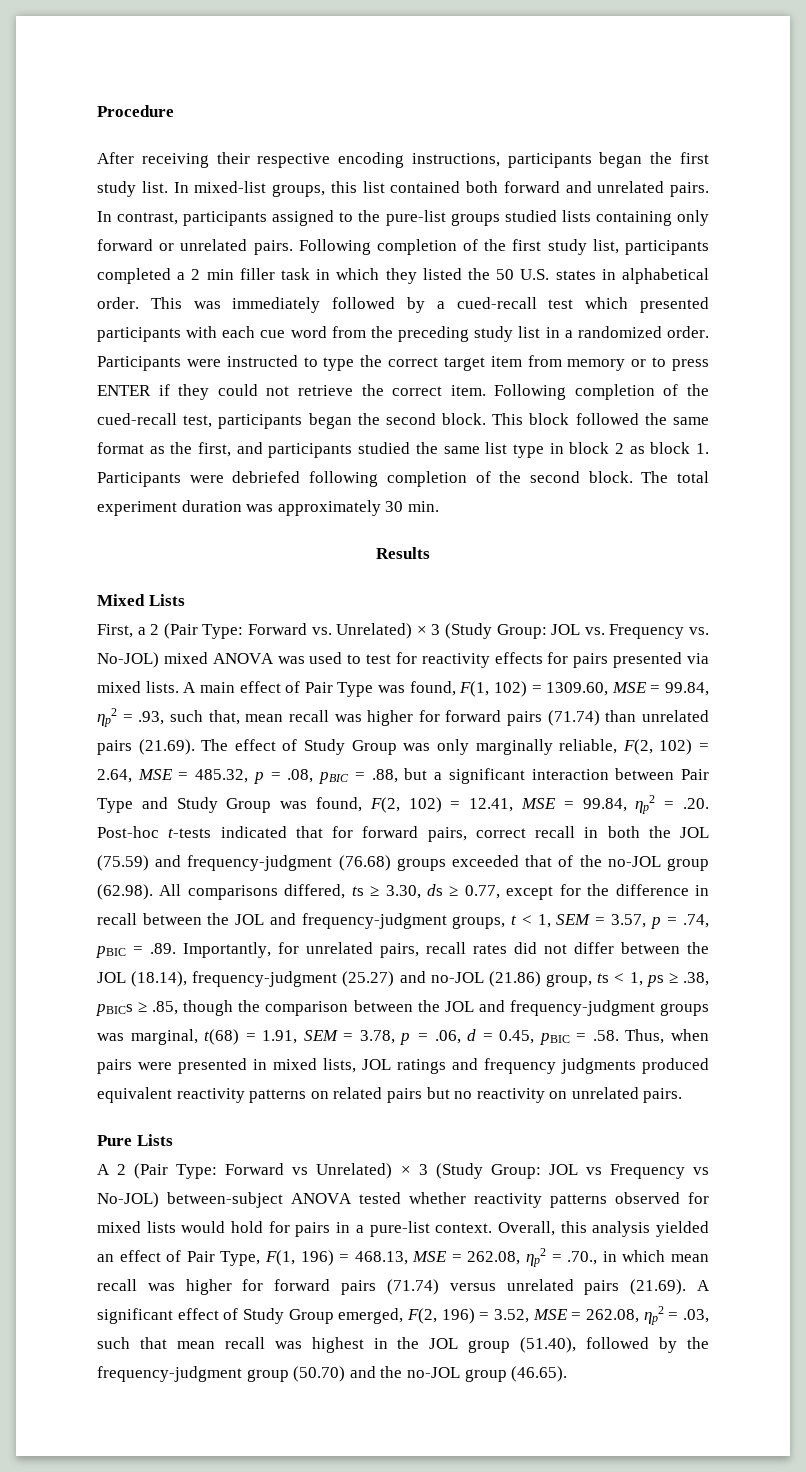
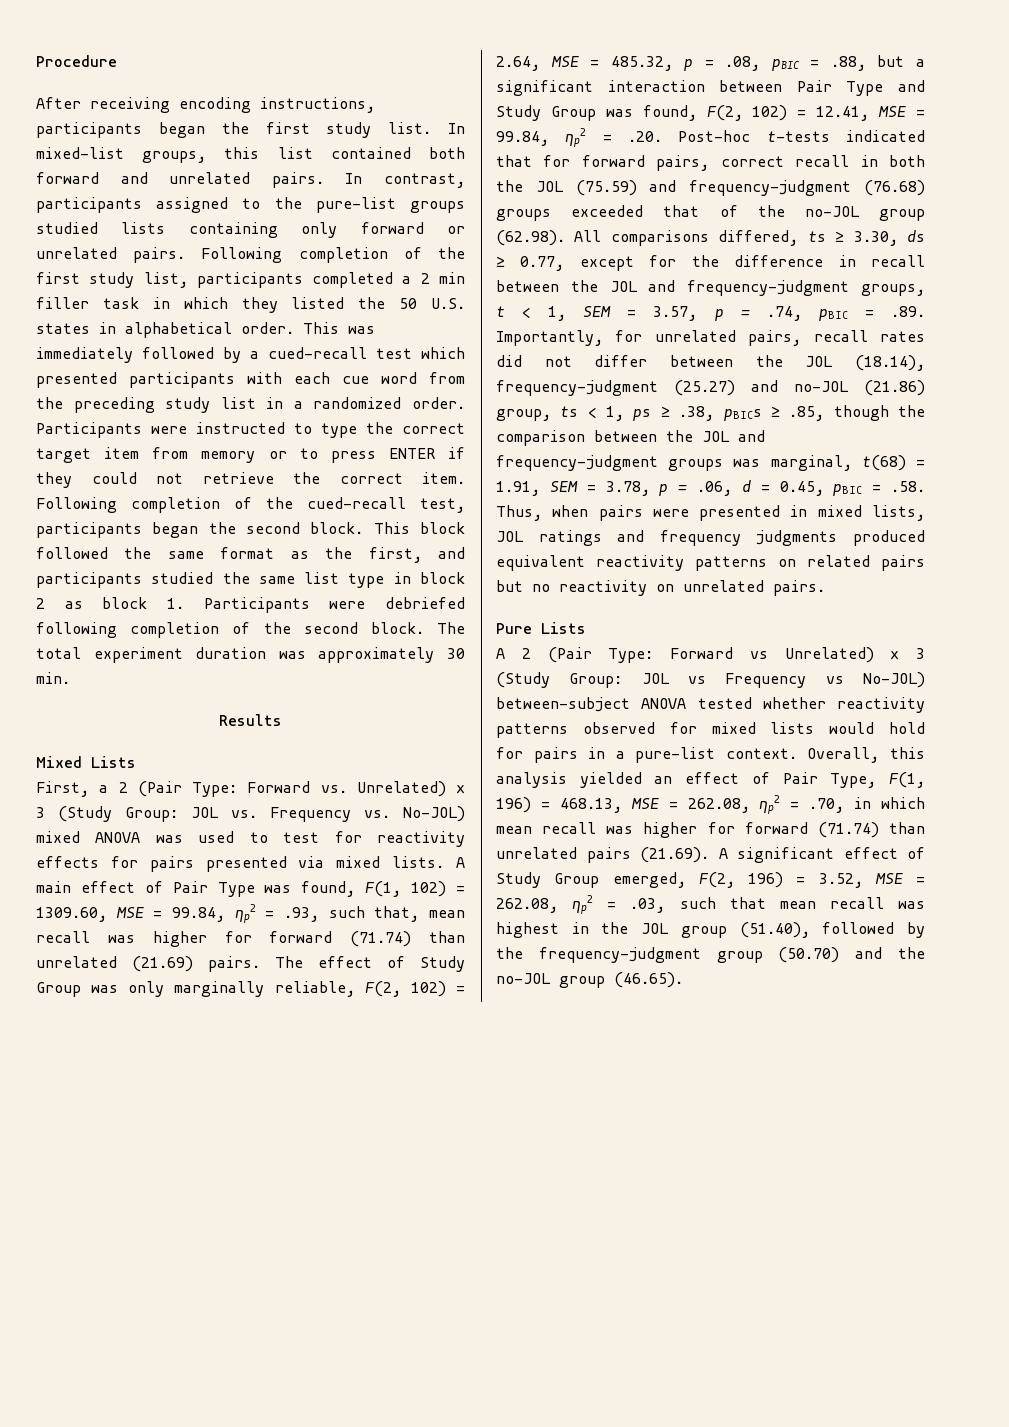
- After receiving their respective encoding instructions, participants began the first study list.
+ After receiving encoding instructions, participants began the first study list.
- A main effect of Pair Type was found, F(1, 102) = 1309.60, MSE = 99.84, ηp2 = .93, such that, mean recall was higher for forward pairs (71.74) than unrelated pairs (21.69). The effect of Study Group was only marginally reliable, F(2, 102) = 2.64, MSE = 485.32, p = .08, pBIC = .88, but a significant interaction between Pair Type and Study Group was found, F(2, 102) = 12.41, MSE = 99.84, ηp2 = .20. Post-hoc t-tests indicated that for forward pairs, correct recall in both the JOL (75.59) and frequency-judgment (76.68) groups exceeded that of the no-JOL group (62.98). All comparisons differed, ts ≥ 3.30, ds ≥ 0.77, except for the difference in recall between the JOL and frequency-judgment groups, t < 1, SEM = 3.57, p = .74, pBIC = .89. Importantly, for unrelated pairs, recall rates did not differ between the JOL (18.14), frequency-judgment (25.27) and no-JOL (21.86) group, ts < 1, ps ≥ .38, pBICs ≥ .85, though the comparison between the JOL and frequency-judgment groups was marginal, t(68) = 1.91, SEM = 3.78, p = .06, d = 0.45, pBIC = .58. Thus, when pairs were presented in mixed lists, JOL ratings and frequency judgments produced equivalent reactivity patterns on related pairs but no reactivity on unrelated pairs.
+ A main effect of Pair Type was found, F(1, 102) = 1309.60, MSE = 99.84, ηp2 = .93, such that, mean recall was higher for forward (71.74) than unrelated (21.69) pairs. The effect of Study Group was only marginally reliable, F(2, 102) = 2.64, MSE = 485.32, p = .08, pBIC = .88, but a significant interaction between Pair Type and Study Group was found, F(2, 102) = 12.41, MSE = 99.84, ηp2 = .20. Post-hoc t-tests indicated that for forward pairs, correct recall in both the JOL (75.59) and frequency-judgment (76.68) groups exceeded that of the no-JOL group (62.98). All comparisons differed, ts ≥ 3.30, ds ≥ 0.77, except for the difference in recall between the JOL and frequency-judgment groups, t < 1, SEM = 3.57, p = .74, pBIC = .89. Importantly, for unrelated pairs, recall rates did not differ between the JOL (18.14), frequency-judgment (25.27) and no-JOL (21.86) group, ts < 1, ps ≥ .38, pBICs ≥ .85, though the comparison between the JOL and frequency-judgment groups was marginal, t(68) = 1.91, SEM = 3.78, p = .06, d = 0.45, pBIC = .58. Thus, when pairs were presented in mixed lists, JOL ratings and frequency judgments produced equivalent reactivity patterns on related pairs but no reactivity on unrelated pairs.
- Overall, this analysis yielded an effect of Pair Type, F(1, 196) = 468.13, MSE = 262.08, ηp2 = .70., in which mean recall was higher for forward pairs (71.74) versus unrelated pairs (21.69). A significant effect of Study Group emerged, F(2, 196) = 3.52, MSE = 262.08, ηp2 = .03, such that mean recall was highest in the JOL group (51.40), followed by the frequency-judgment group (50.70) and the no-JOL group (46.65).
+ Overall, this analysis yielded an effect of Pair Type, F(1, 196) = 468.13, MSE = 262.08, ηp2 = .70, in which mean recall was higher for forward (71.74) than unrelated pairs (21.69). A significant effect of Study Group emerged, F(2, 196) = 3.52, MSE = 262.08, ηp2 = .03, such that mean recall was highest in the JOL group (51.40), followed by the frequency-judgment group (50.70) and the no-JOL group (46.65).

